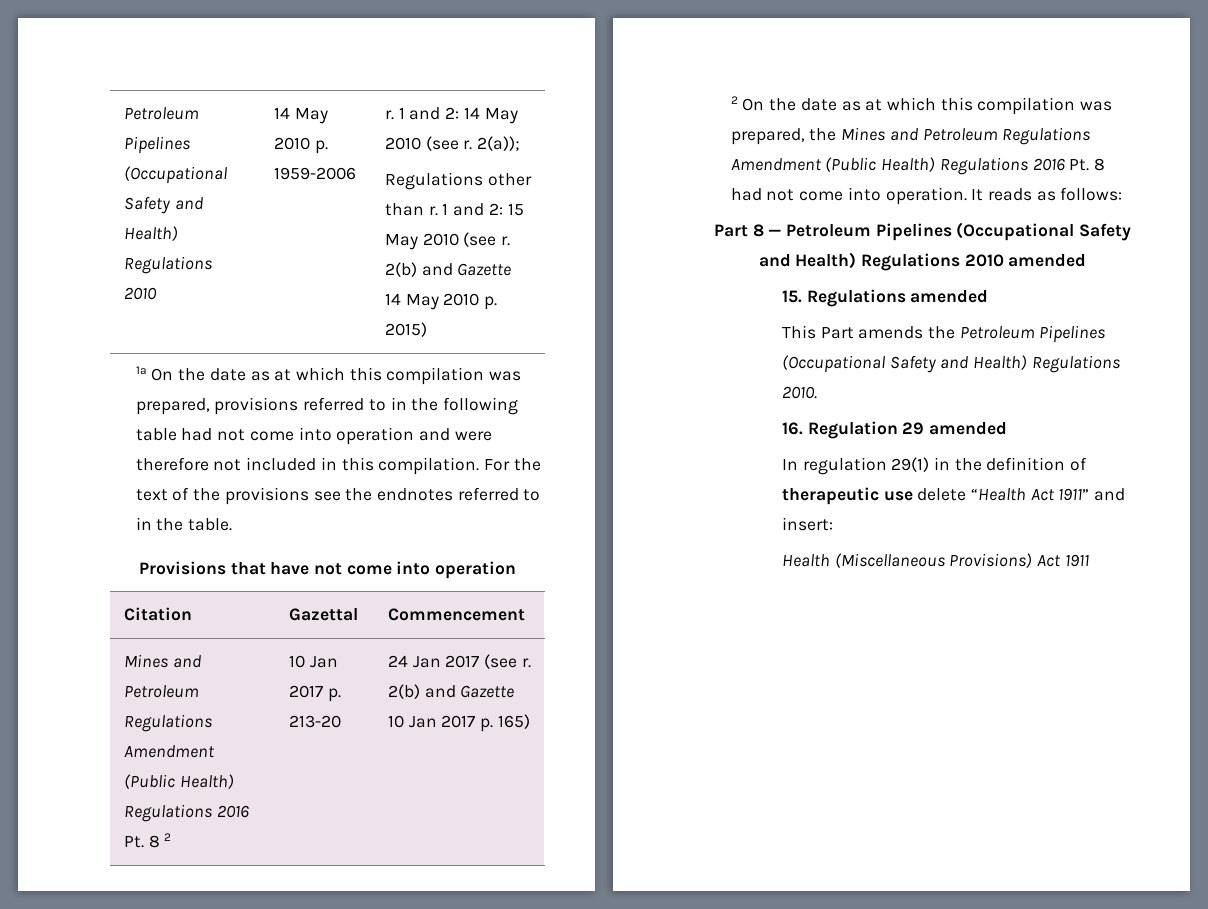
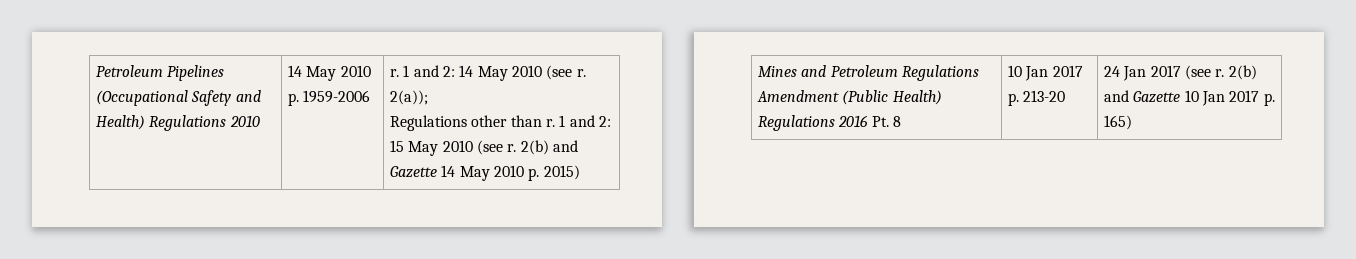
- 1a On the date as at which this compilation was prepared, provisions referred to in the following table had not come into operation and were therefore not included in this compilation. For the text of the provisions see the endnotes referred to in the table.
- Provisions that have not come into operation
- Citation | Gazettal | Commencement
- Mines and Petroleum Regulations Amendment (Public Health) Regulations 2016 Pt. 8 2 | 10 Jan 2017 p. 213-20 | 24 Jan 2017 (see r. 2(b) and Gazette 10 Jan 2017 p. 165)
+ Mines and Petroleum Regulations Amendment (Public Health) Regulations 2016 Pt. 8 | 10 Jan 2017 p. 213-20 | 24 Jan 2017 (see r. 2(b) and Gazette 10 Jan 2017 p. 165)
- 2 On the date as at which this compilation was prepared, the Mines and Petroleum Regulations Amendment (Public Health) Regulations 2016 Pt. 8 had not come into operation. It reads as follows:
- Part 8 — Petroleum Pipelines (Occupational Safety and Health) Regulations 2010 amended
- 15. Regulations amended
- This Part amends the Petroleum Pipelines (Occupational Safety and Health) Regulations 2010.
- 16. Regulation 29 amended
- In regulation 29(1) in the definition of therapeutic use delete “Health Act 1911” and insert:
- Health (Miscellaneous Provisions) Act 1911

